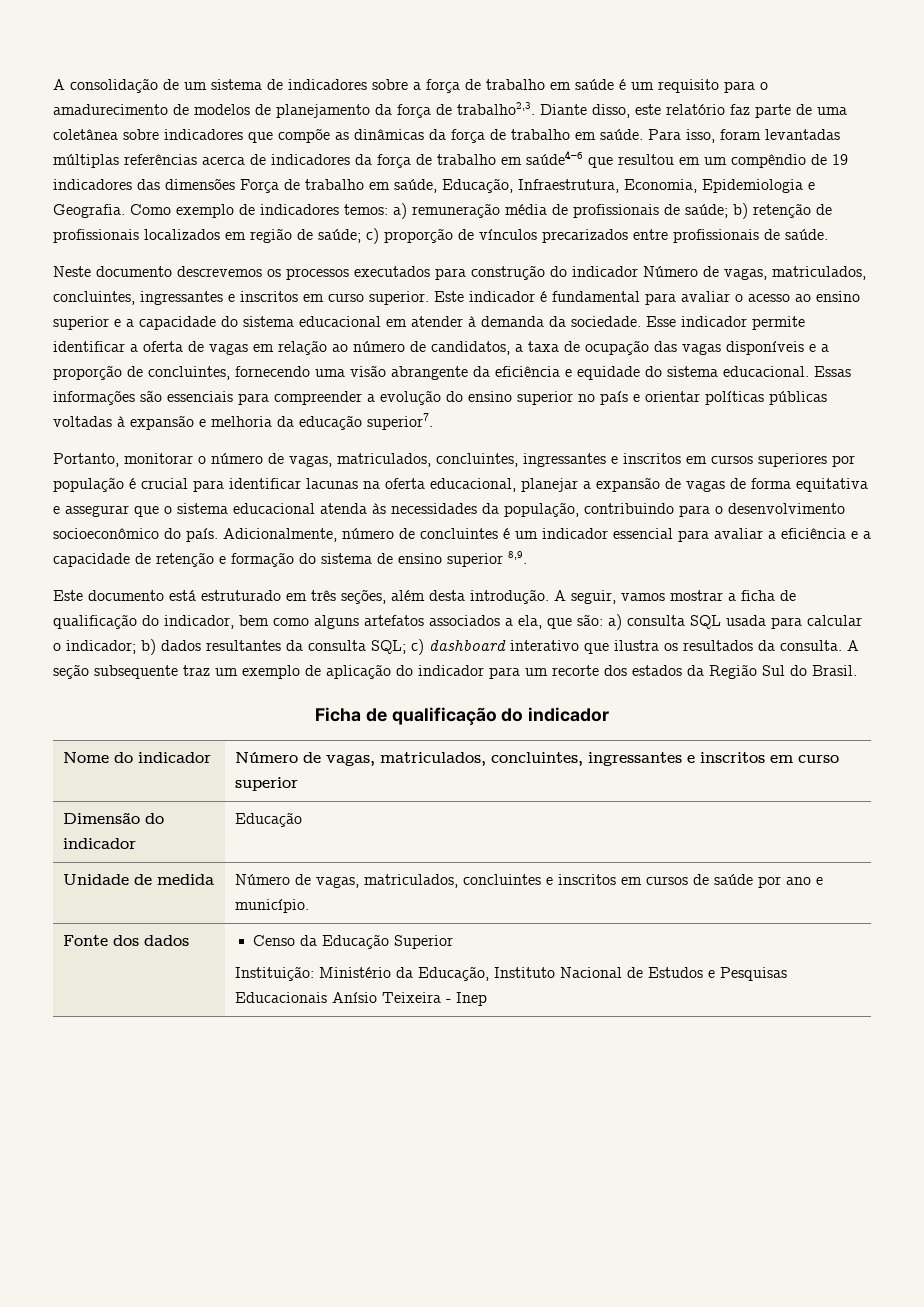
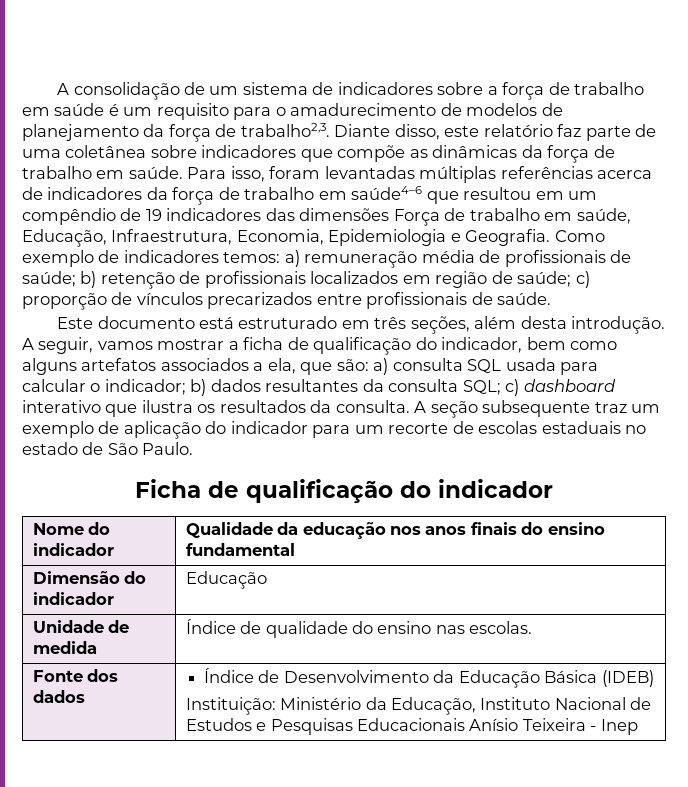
- Neste documento descrevemos os processos executados para construção do indicador Número de vagas, matriculados, concluintes, ingressantes e inscritos em curso superior. Este indicador é fundamental para avaliar o acesso ao ensino superior e a capacidade do sistema educacional em atender à demanda da sociedade. Esse indicador permite identificar a oferta de vagas em relação ao número de candidatos, a taxa de ocupação das vagas disponíveis e a proporção de concluintes, fornecendo uma visão abrangente da eficiência e equidade do sistema educacional. Essas informações são essenciais para compreender a evolução do ensino superior no país e orientar políticas públicas voltadas à expansão e melhoria da educação superior7.
- Portanto, monitorar o número de vagas, matriculados, concluintes, ingressantes e inscritos em cursos superiores por população é crucial para identificar lacunas na oferta educacional, planejar a expansão de vagas de forma equitativa e assegurar que o sistema educacional atenda às necessidades da população, contribuindo para o desenvolvimento socioeconômico do país. Adicionalmente, número de concluintes é um indicador essencial para avaliar a eficiência e a capacidade de retenção e formação do sistema de ensino superior 8,9.
- A seção subsequente traz um exemplo de aplicação do indicador para um recorte dos estados da Região Sul do Brasil.
+ A seção subsequente traz um exemplo de aplicação do indicador para um recorte de escolas estaduais no estado de São Paulo.
- Nome do indicador | Número de vagas, matriculados, concluintes, ingressantes e inscritos em curso superior
+ Nome do indicador | Qualidade da educação nos anos finais do ensino fundamental
- Unidade de medida | Número de vagas, matriculados, concluintes e inscritos em cursos de saúde por ano e município.
- Fonte dos dados | Censo da Educação Superior
+ Unidade de medida | Índice de qualidade do ensino nas escolas.
+ Fonte dos dados | Índice de Desenvolvimento da Educação Básica (IDEB)

